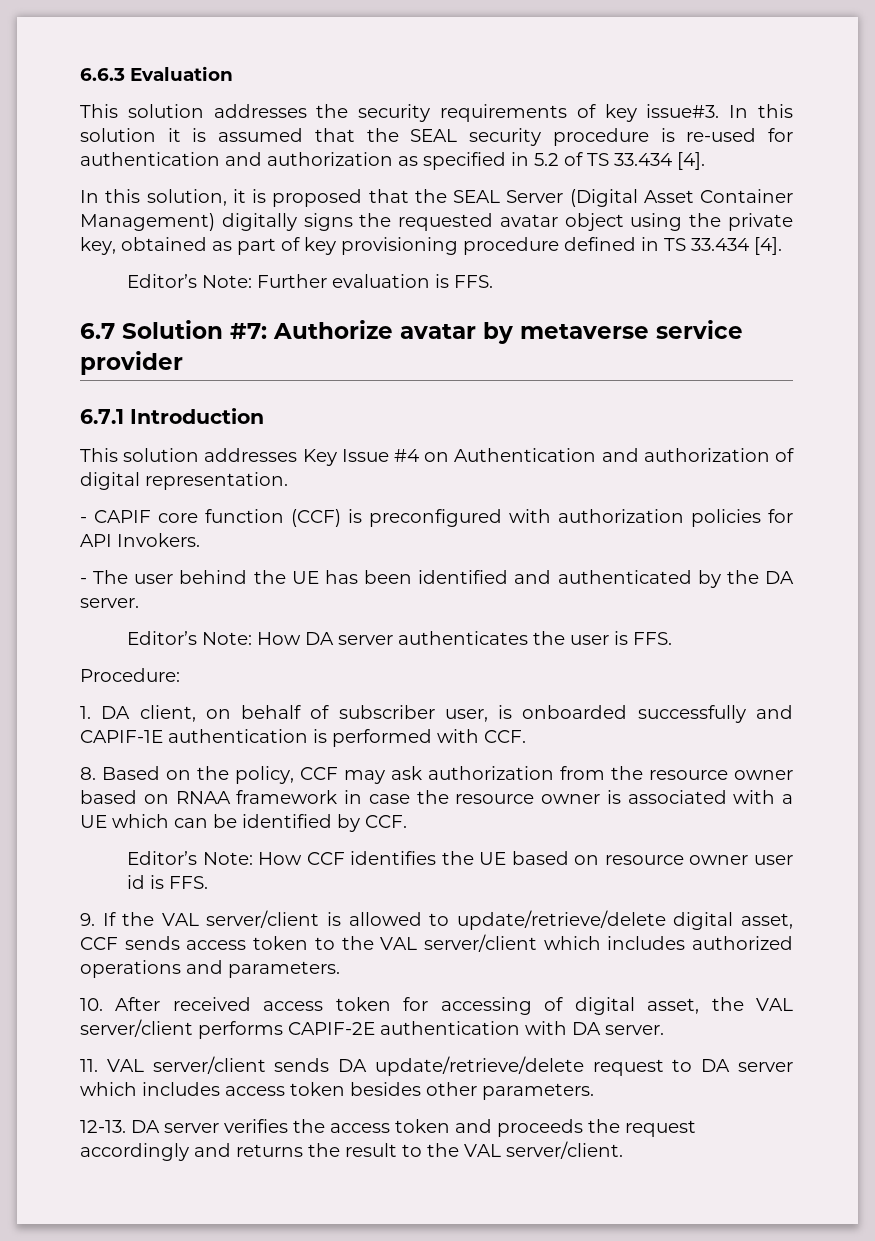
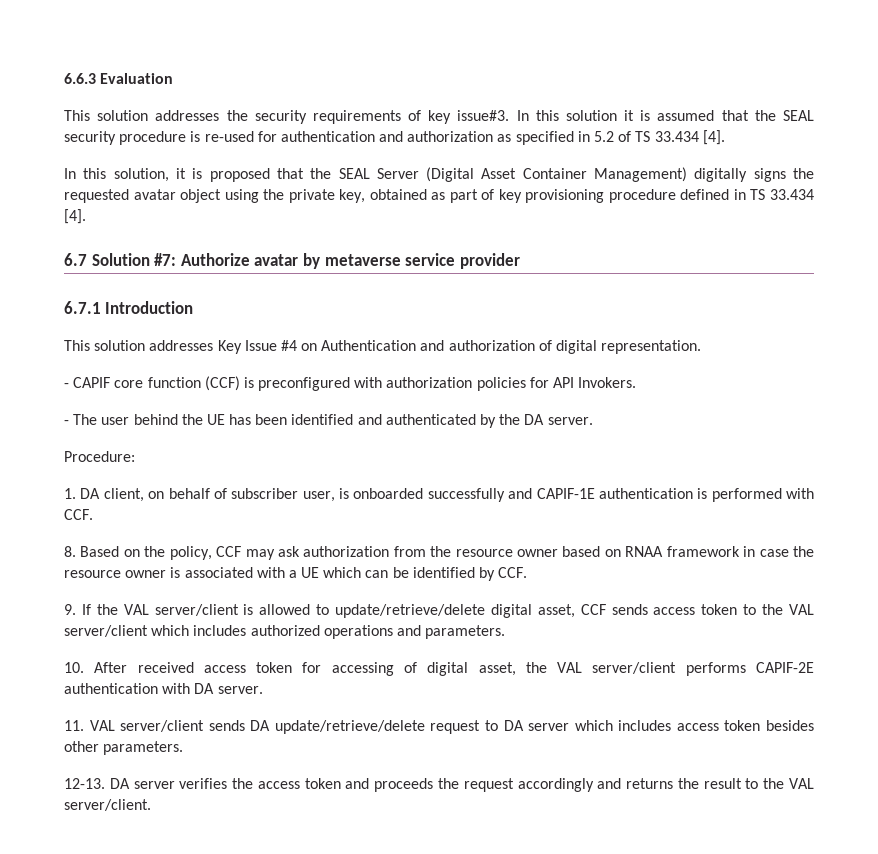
- Editor’s Note: Further evaluation is FFS.
- Editor’s Note: How DA server authenticates the user is FFS.
- Editor’s Note: How CCF identifies the UE based on resource owner user id is FFS.

